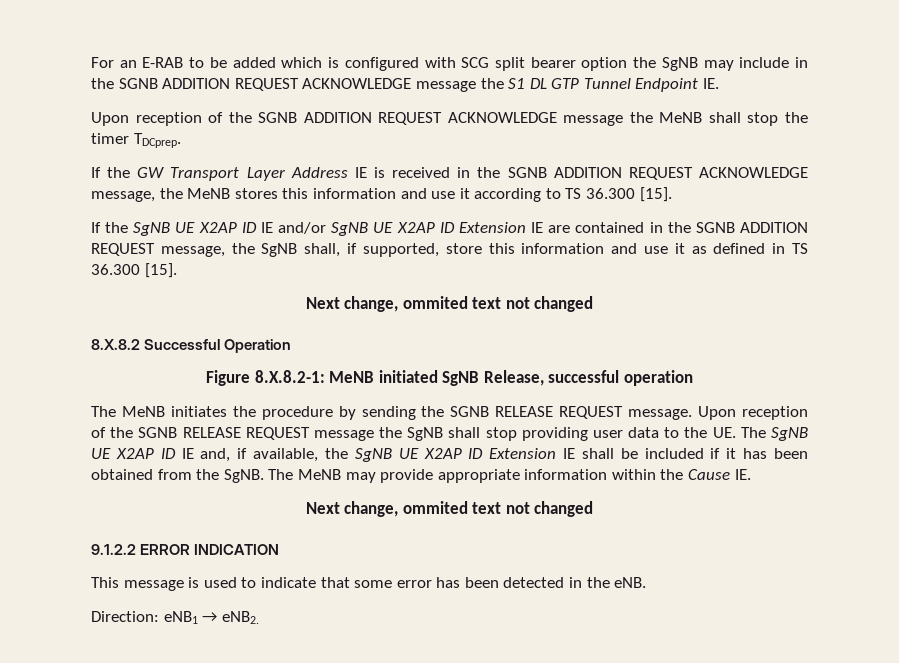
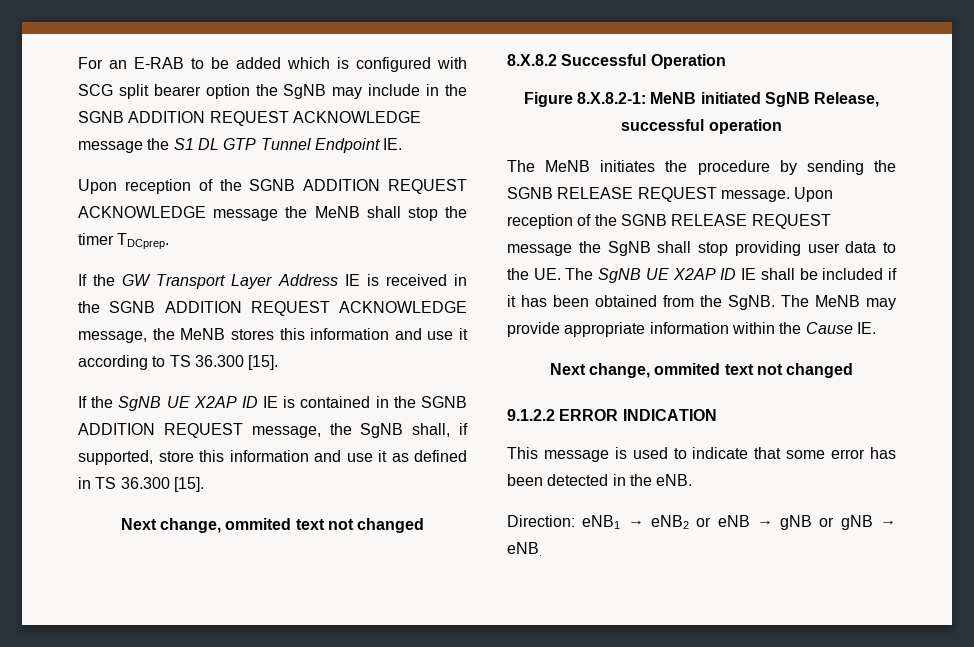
- If the SgNB UE X2AP ID IE and/or SgNB UE X2AP ID Extension IE are contained in the SGNB ADDITION REQUEST message, the SgNB shall, if supported, store this information and use it as defined in TS 36.300 [15].
+ If the SgNB UE X2AP ID IE is contained in the SGNB ADDITION REQUEST message, the SgNB shall, if supported, store this information and use it as defined in TS 36.300 [15].
- Upon reception of the SGNB RELEASE REQUEST message the SgNB shall stop providing user data to the UE. The SgNB UE X2AP ID IE and, if available, the SgNB UE X2AP ID Extension IE shall be included if it has been obtained from the SgNB.
+ Upon reception of the SGNB RELEASE REQUEST message the SgNB shall stop providing user data to the UE. The SgNB UE X2AP ID IE shall be included if it has been obtained from the SgNB.
- Direction: eNB1 → eNB2.
+ Direction: eNB1 → eNB2 or eNB → gNB or gNB → eNB.

